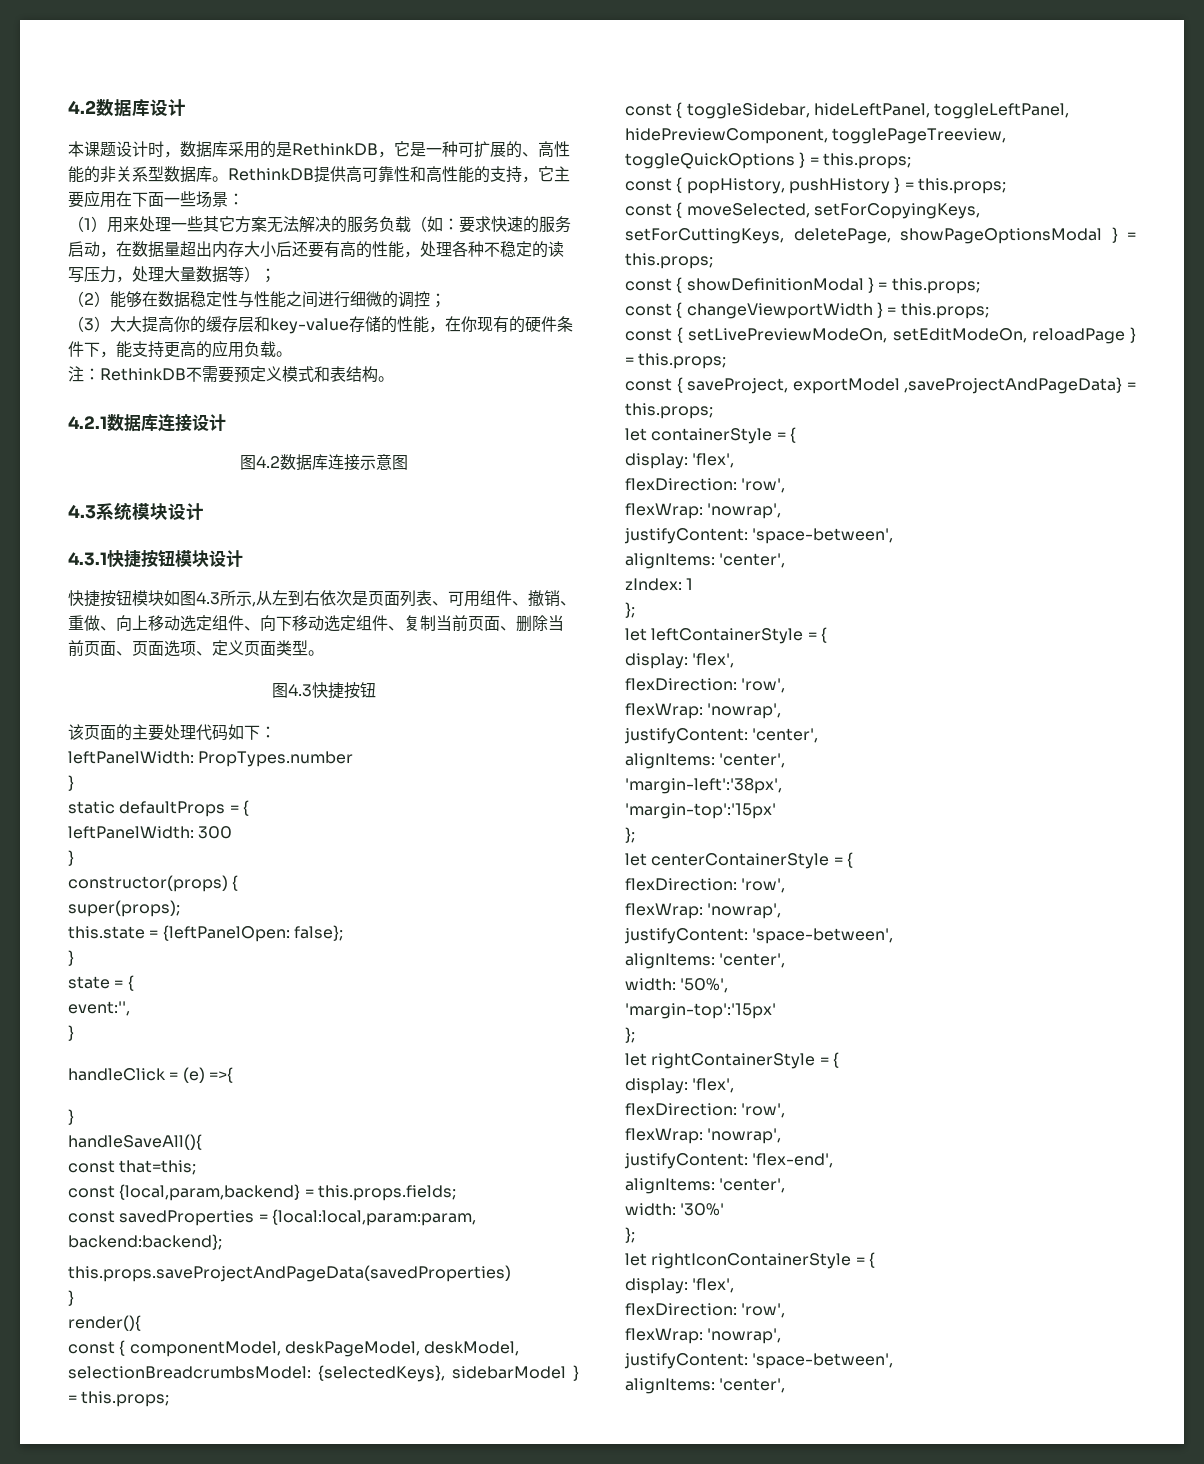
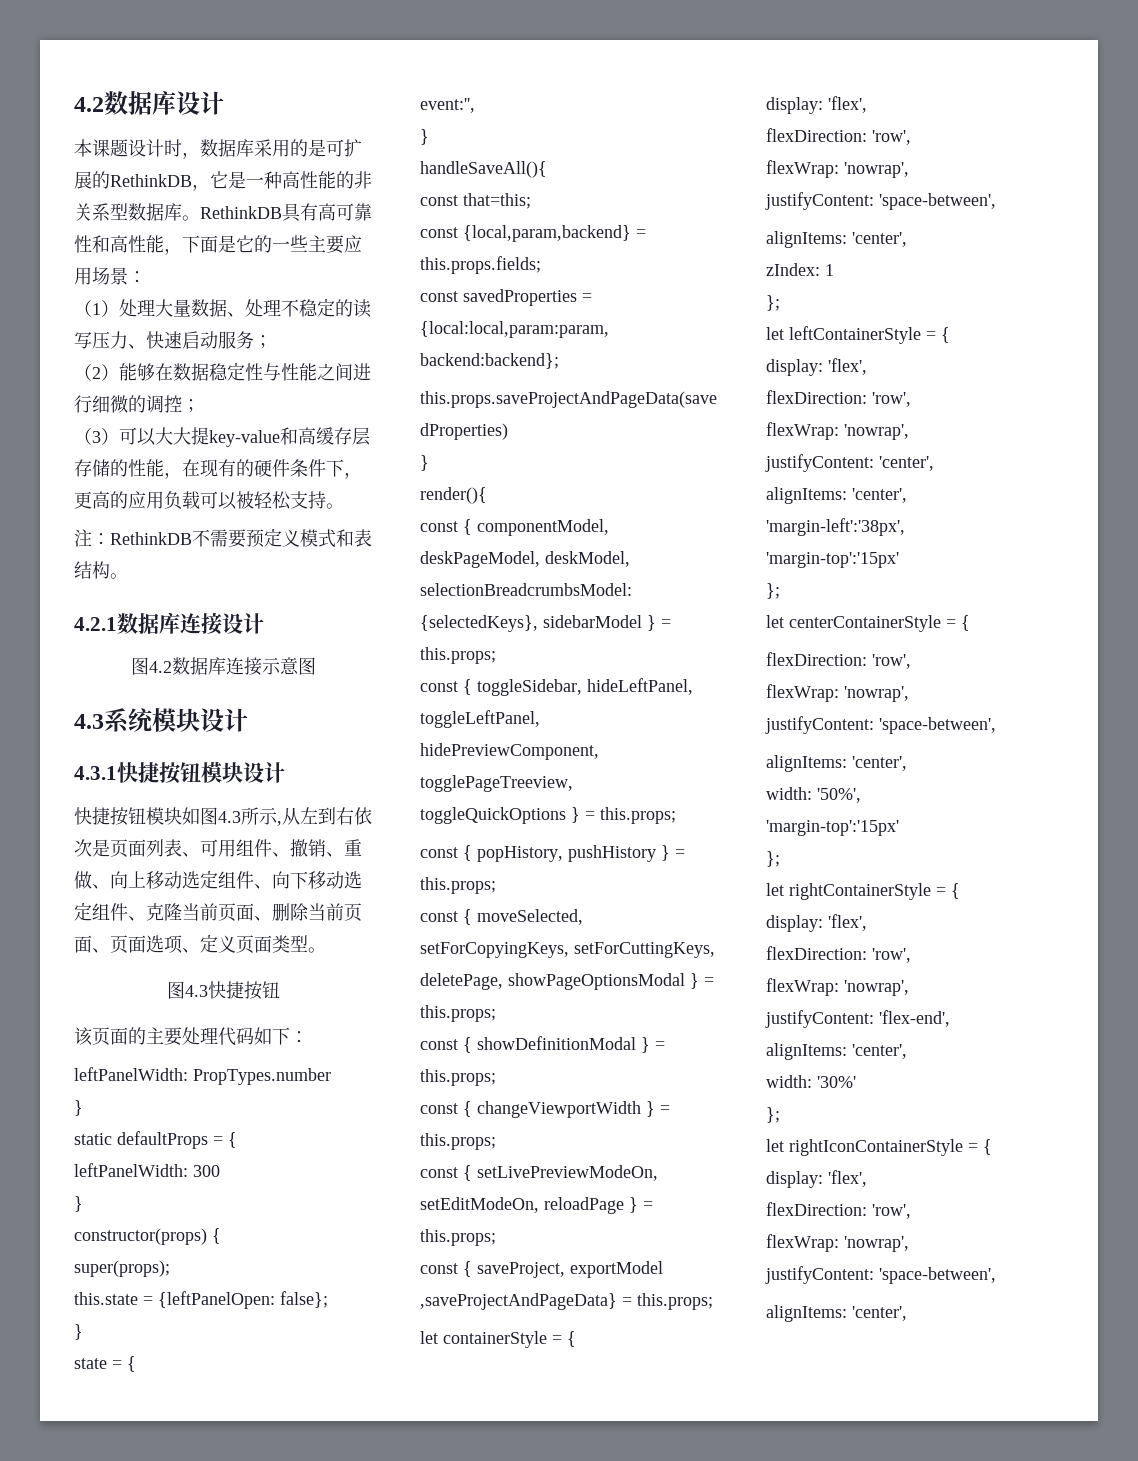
- 本课题设计时，数据库采用的是RethinkDB，它是一种可扩展的、高性能的非关系型数据库。
+ 本课题设计时，数据库采用的是可扩展的RethinkDB，它是一种高性能的非关系型数据库。
- RethinkDB提供高可靠性和高性能的支持，它主要应用在下面一些场景：
- （1）用来处理一些其它方案无法解决的服务负载（如：要求快速的服务启动，在数据量超出内存大小后还要有高的性能，处理各种不稳定的读写压力，处理大量数据等）；
+ RethinkDB具有高可靠性和高性能，下面是它的一些主要应用场景：
+ （1）处理大量数据、处理不稳定的读写压力、快速启动服务；
- （3）大大提高你的缓存层和key-value存储的性能，在你现有的硬件条件下，能支持更高的应用负载。
+ （3）可以大大提key-value和高缓存层存储的性能，在现有的硬件条件下，更高的应用负载可以被轻松支持。
- 快捷按钮模块如图4.3所示,从左到右依次是页面列表、可用组件、撤销、重做、向上移动选定组件、向下移动选定组件、复制当前页面、删除当前页面、页面选项、定义页面类型。
+ 快捷按钮模块如图4.3所示,从左到右依次是页面列表、可用组件、撤销、重做、向上移动选定组件、向下移动选定组件、克隆当前页面、删除当前页面、页面选项、定义页面类型。
- handleClick = (e) =>{
- }

